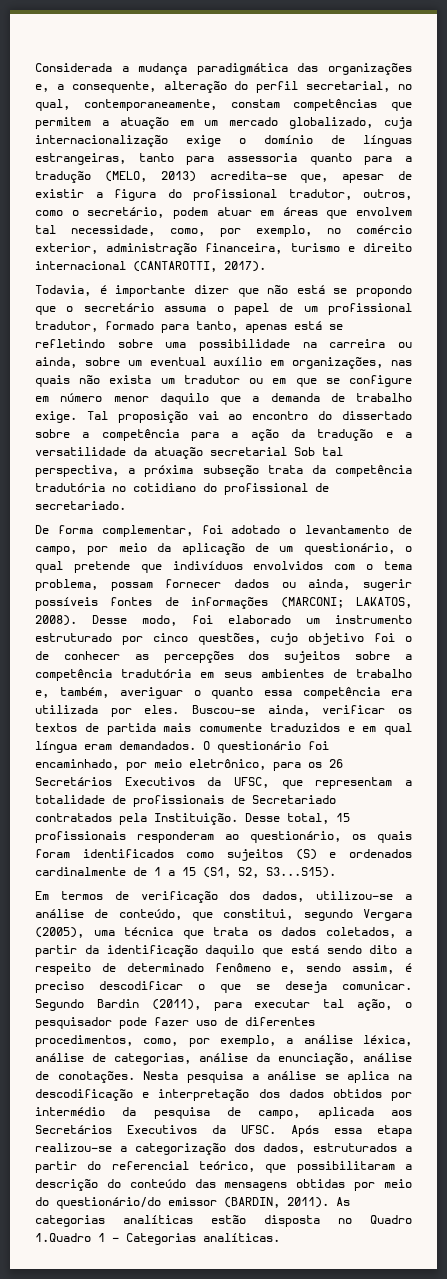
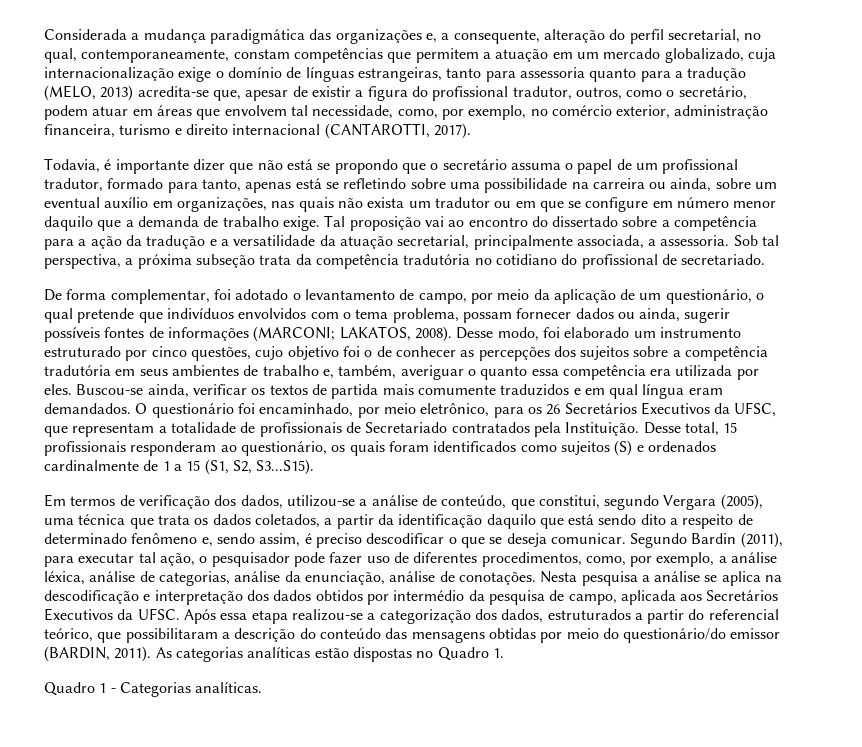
- Tal proposição vai ao encontro do dissertado sobre a competência para a ação da tradução e a versatilidade da atuação secretarial Sob tal perspectiva, a próxima subseção trata da competência tradutória no cotidiano do profissional de secretariado.
+ Tal proposição vai ao encontro do dissertado sobre a competência para a ação da tradução e a versatilidade da atuação secretarial, principalmente associada, a assessoria. Sob tal perspectiva, a próxima subseção trata da competência tradutória no cotidiano do profissional de secretariado.
- As categorias analíticas estão disposta no Quadro 1.Quadro 1 - Categorias analíticas.
+ As categorias analíticas estão dispostas no Quadro 1.
+ Quadro 1 - Categorias analíticas.

